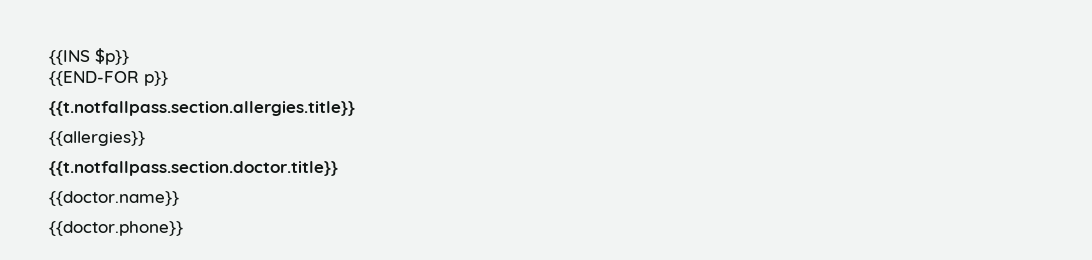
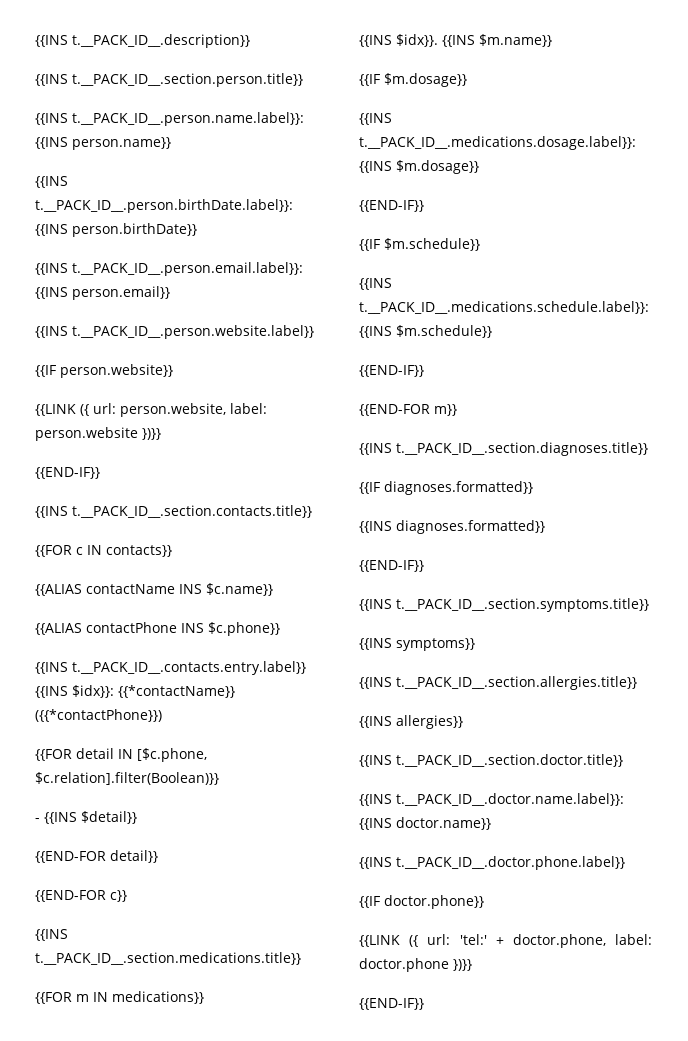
- {{INS $p}}
- {{END-FOR p}}
- {{t.notfallpass.section.allergies.title}}
- {{allergies}}
- {{t.notfallpass.section.doctor.title}}
- {{doctor.name}}
- {{doctor.phone}}
+ {{INS t.__PACK_ID__.description}}
+ {{INS t.__PACK_ID__.section.person.title}}
+ {{INS t.__PACK_ID__.person.name.label}}: {{INS person.name}}
+ {{INS t.__PACK_ID__.person.birthDate.label}}: {{INS person.birthDate}}
+ {{INS t.__PACK_ID__.person.email.label}}: {{INS person.email}}
+ {{INS t.__PACK_ID__.person.website.label}}
+ {{IF person.website}}
+ {{LINK ({ url: person.website, label: person.website })}}
+ {{END-IF}}
+ {{INS t.__PACK_ID__.section.contacts.title}}
+ {{FOR c IN contacts}}
+ {{ALIAS contactName INS $c.name}}
+ {{ALIAS contactPhone INS $c.phone}}
+ {{INS t.__PACK_ID__.contacts.entry.label}} {{INS $idx}}: {{*contactName}} ({{*contactPhone}})
+ {{FOR detail IN [$c.phone, $c.relation].filter(Boolean)}}
+ - {{INS $detail}}
+ {{END-FOR detail}}
+ {{END-FOR c}}
+ {{INS t.__PACK_ID__.section.medications.title}}
+ {{FOR m IN medications}}
+ {{INS $idx}}. {{INS $m.name}}
+ {{IF $m.dosage}}
+ {{INS t.__PACK_ID__.medications.dosage.label}}: {{INS $m.dosage}}
+ {{END-IF}}
+ {{IF $m.schedule}}
+ {{INS t.__PACK_ID__.medications.schedule.label}}: {{INS $m.schedule}}
+ {{END-IF}}
+ {{END-FOR m}}
+ {{INS t.__PACK_ID__.section.diagnoses.title}}
+ {{IF diagnoses.formatted}}
+ {{INS diagnoses.formatted}}
+ {{END-IF}}
+ {{INS t.__PACK_ID__.section.symptoms.title}}
+ {{INS symptoms}}
+ {{INS t.__PACK_ID__.section.allergies.title}}
+ {{INS allergies}}
+ {{INS t.__PACK_ID__.section.doctor.title}}
+ {{INS t.__PACK_ID__.doctor.name.label}}: {{INS doctor.name}}
+ {{INS t.__PACK_ID__.doctor.phone.label}}
+ {{IF doctor.phone}}
+ {{LINK ({ url: 'tel:' + doctor.phone, label: doctor.phone })}}
+ {{END-IF}}

